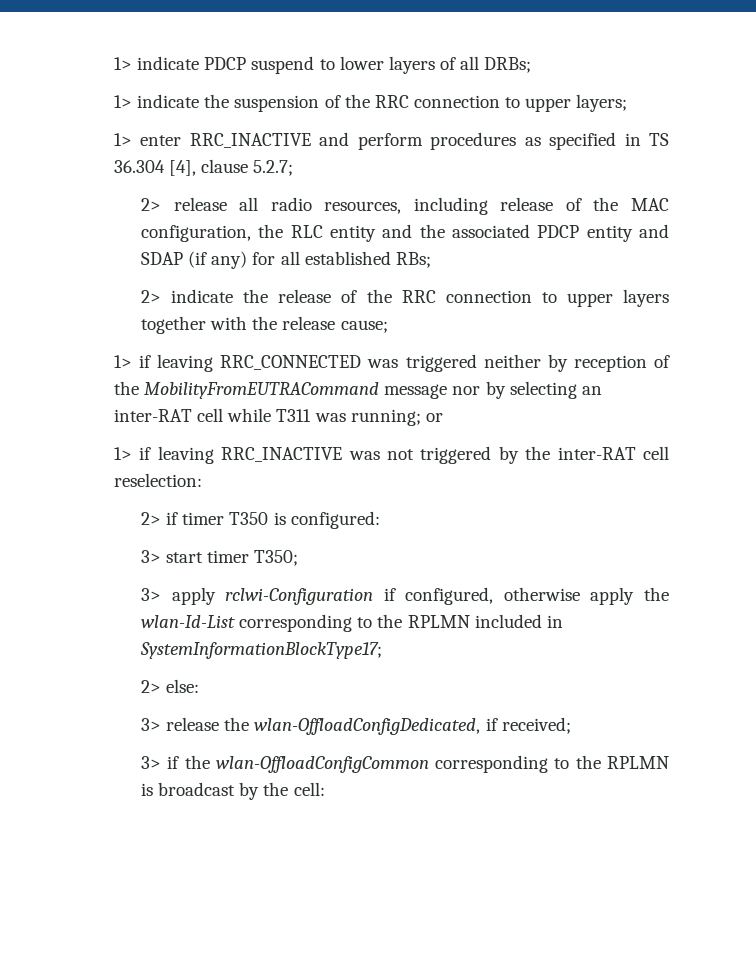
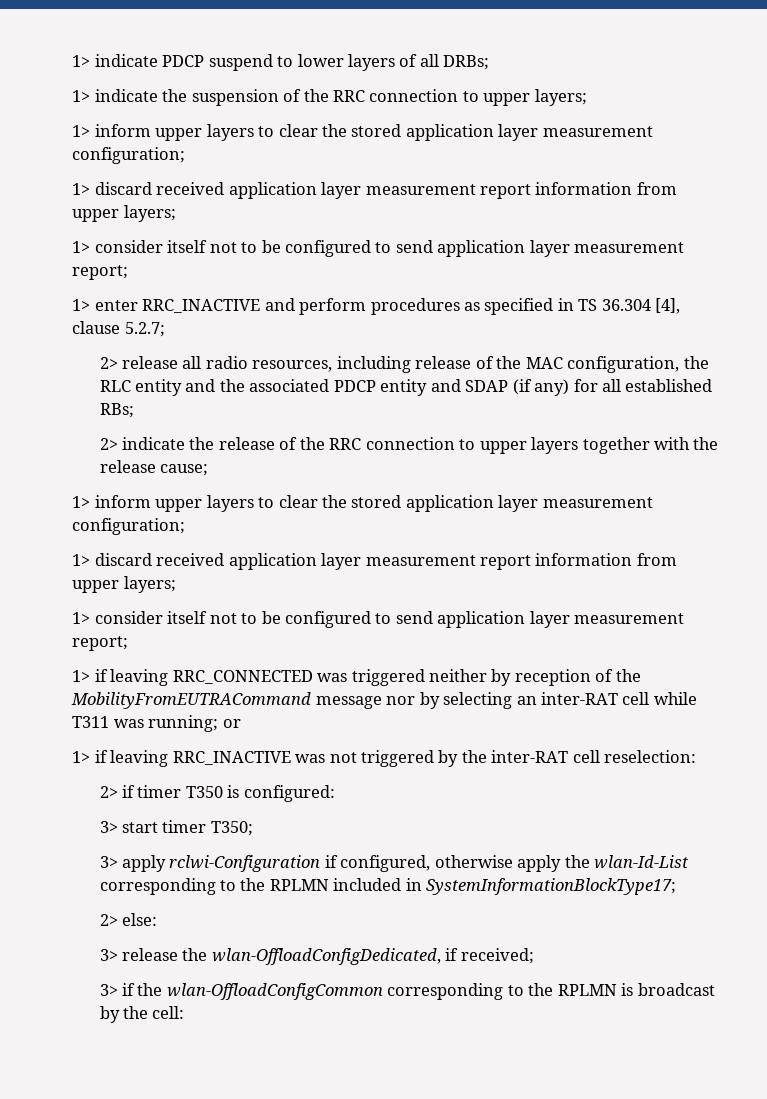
  1> indicate the suspension of the RRC connection to upper layers;
+ 1> inform upper layers to clear the stored application layer measurement configuration;
+ 1> discard received application layer measurement report information from upper layers;
+ 1> consider itself not to be configured to send application layer measurement report;
  2> indicate the release of the RRC connection to upper layers together with the release cause;
+ 1> inform upper layers to clear the stored application layer measurement configuration;
+ 1> discard received application layer measurement report information from upper layers;
+ 1> consider itself not to be configured to send application layer measurement report;

